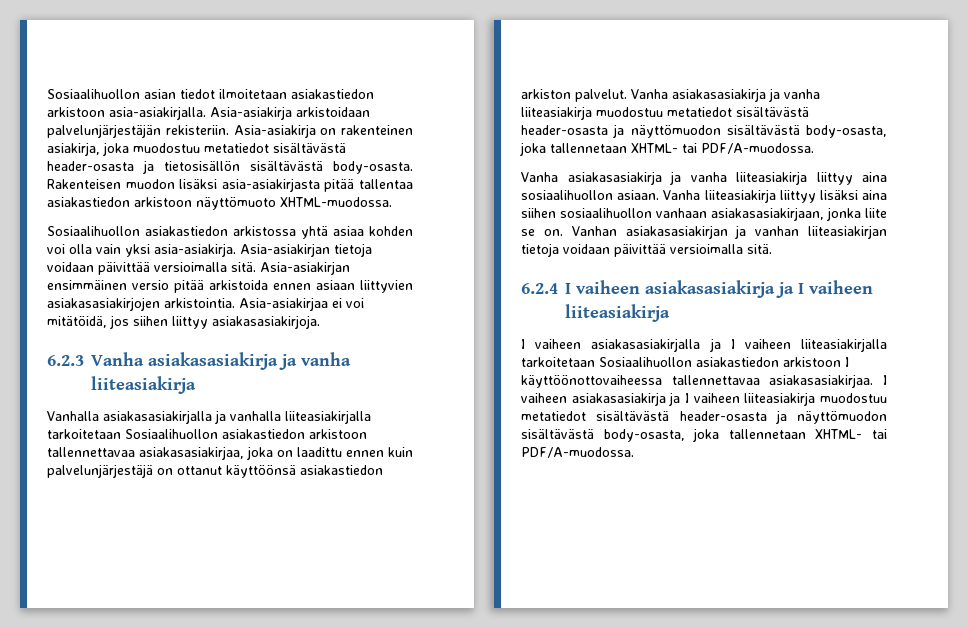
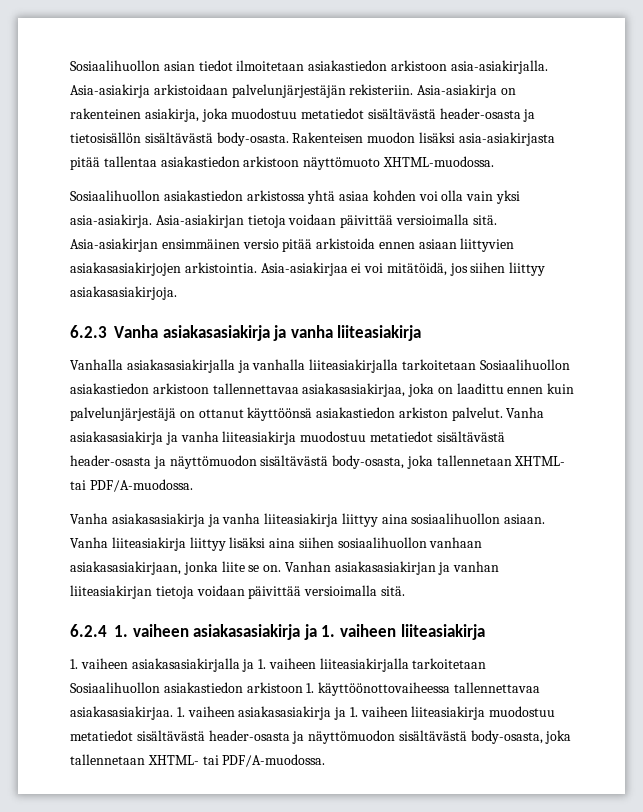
- 6.2.4 I vaiheen asiakasasiakirja ja I vaiheen liiteasiakirja
+ 6.2.4 1. vaiheen asiakasasiakirja ja 1. vaiheen liiteasiakirja
- I vaiheen asiakasasiakirjalla ja I vaiheen liiteasiakirjalla tarkoitetaan Sosiaalihuollon asiakastiedon arkistoon I käyttöönottovaiheessa tallennettavaa asiakasasiakirjaa.
+ 1. vaiheen asiakasasiakirjalla ja 1. vaiheen liiteasiakirjalla tarkoitetaan Sosiaalihuollon asiakastiedon arkistoon 1. käyttöönottovaiheessa tallennettavaa asiakasasiakirjaa.
- I vaiheen asiakasasiakirja ja I vaiheen liiteasiakirja muodostuu metatiedot sisältävästä header-osasta ja näyttömuodon sisältävästä body-osasta, joka tallennetaan XHTML- tai PDF/A-muodossa.
+ 1. vaiheen asiakasasiakirja ja 1. vaiheen liiteasiakirja muodostuu metatiedot sisältävästä header-osasta ja näyttömuodon sisältävästä body-osasta, joka tallennetaan XHTML- tai PDF/A-muodossa.

